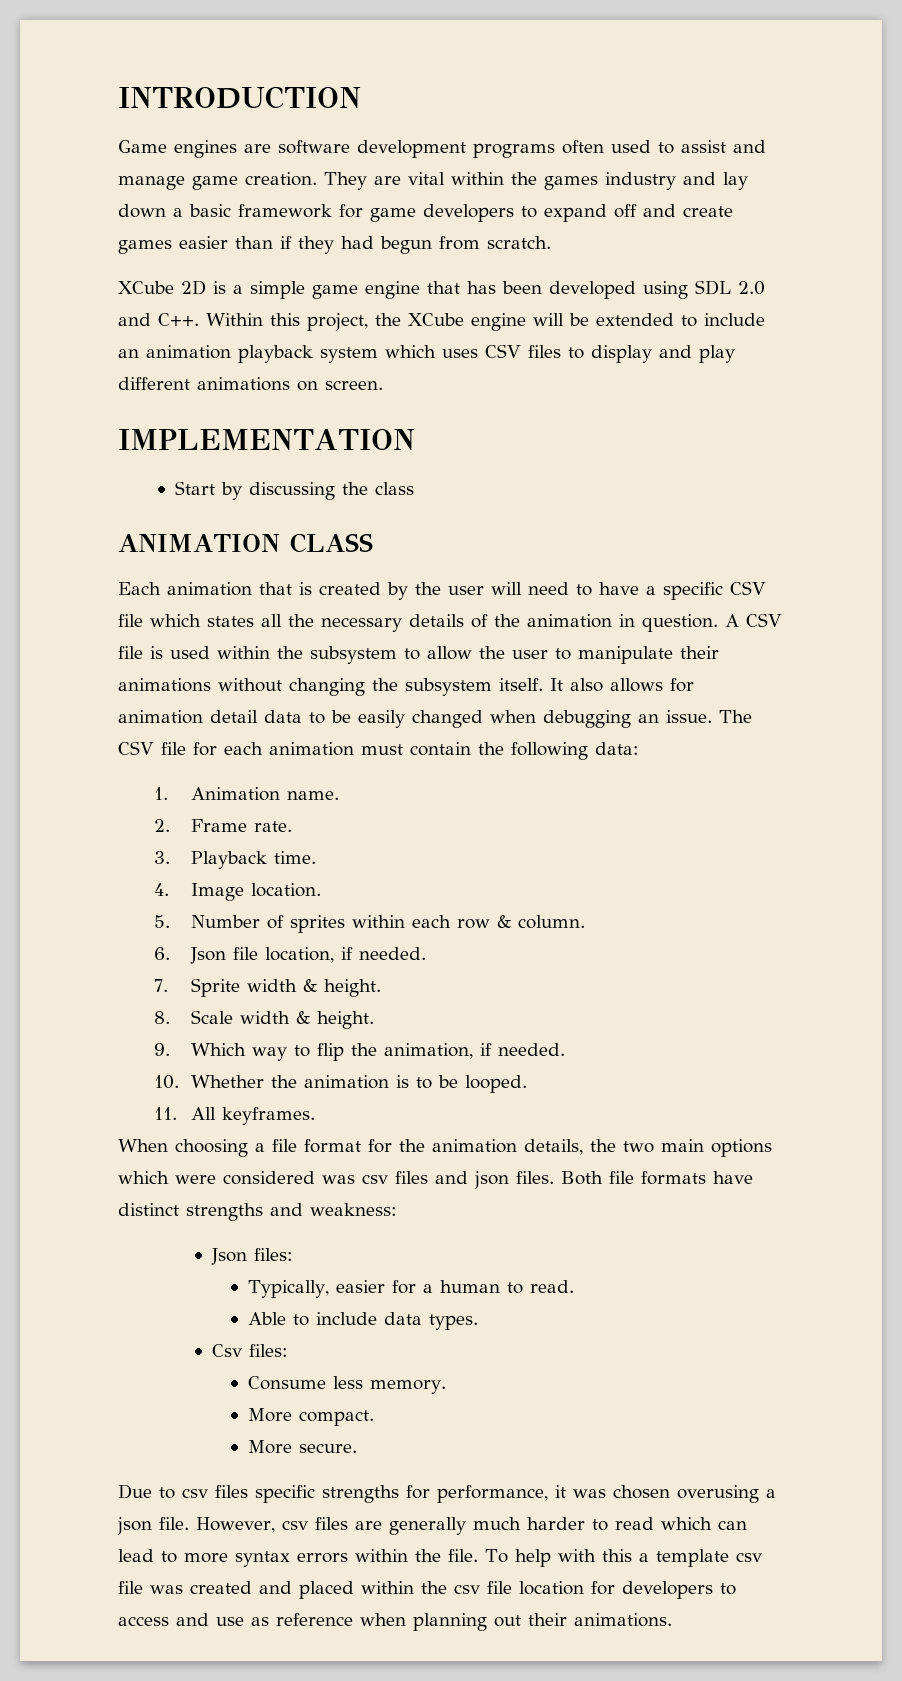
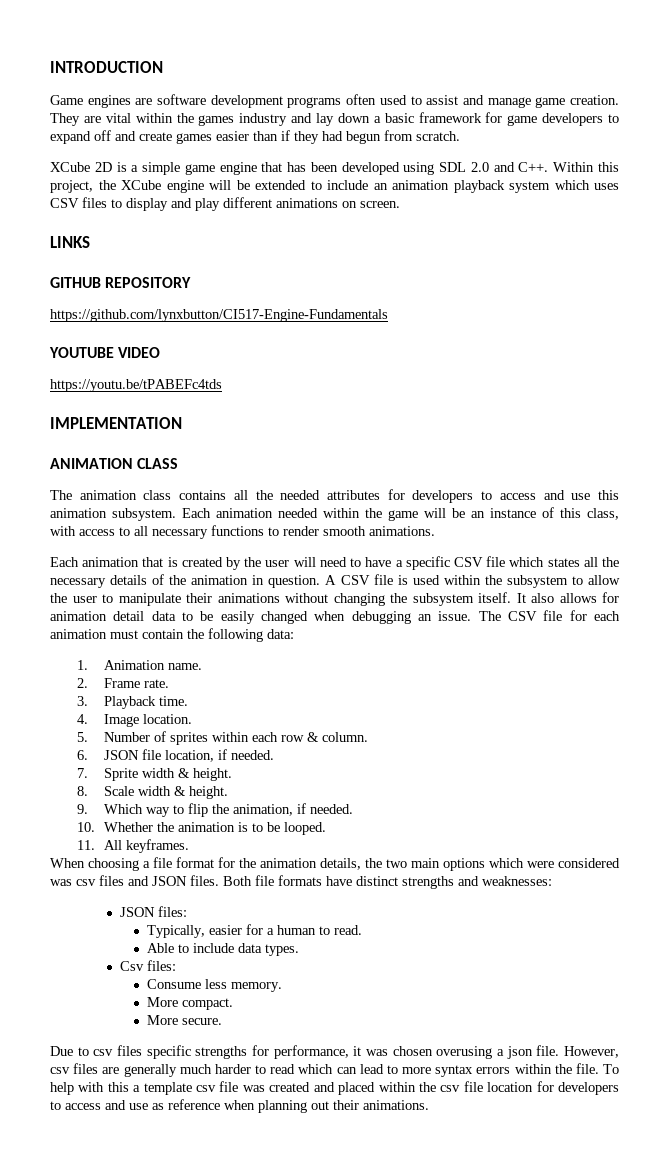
+ LINKS
+ GITHUB REPOSITORY
+ https://github.com/lynxbutton/CI517-Engine-Fundamentals
+ YOUTUBE VIDEO
+ https://youtu.be/tPABEFc4tds
  IMPLEMENTATION
- Start by discussing the class
  ANIMATION CLASS
+ The animation class contains all the needed attributes for developers to access and use this animation subsystem. Each animation needed within the game will be an instance of this class, with access to all necessary functions to render smooth animations.
- 6. Json file location, if needed.
+ 6. JSON file location, if needed.
- When choosing a file format for the animation details, the two main options which were considered was csv files and json files.
+ When choosing a file format for the animation details, the two main options which were considered was csv files and JSON files.
- Both file formats have distinct strengths and weakness:
- Json files:
+ Both file formats have distinct strengths and weaknesses:
+ JSON files:

